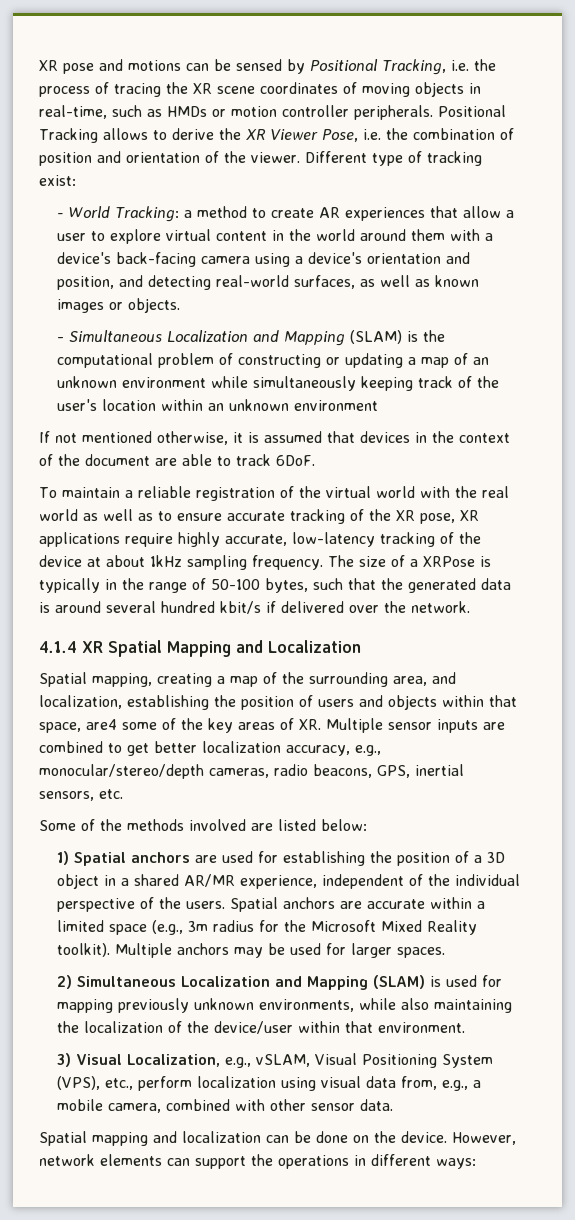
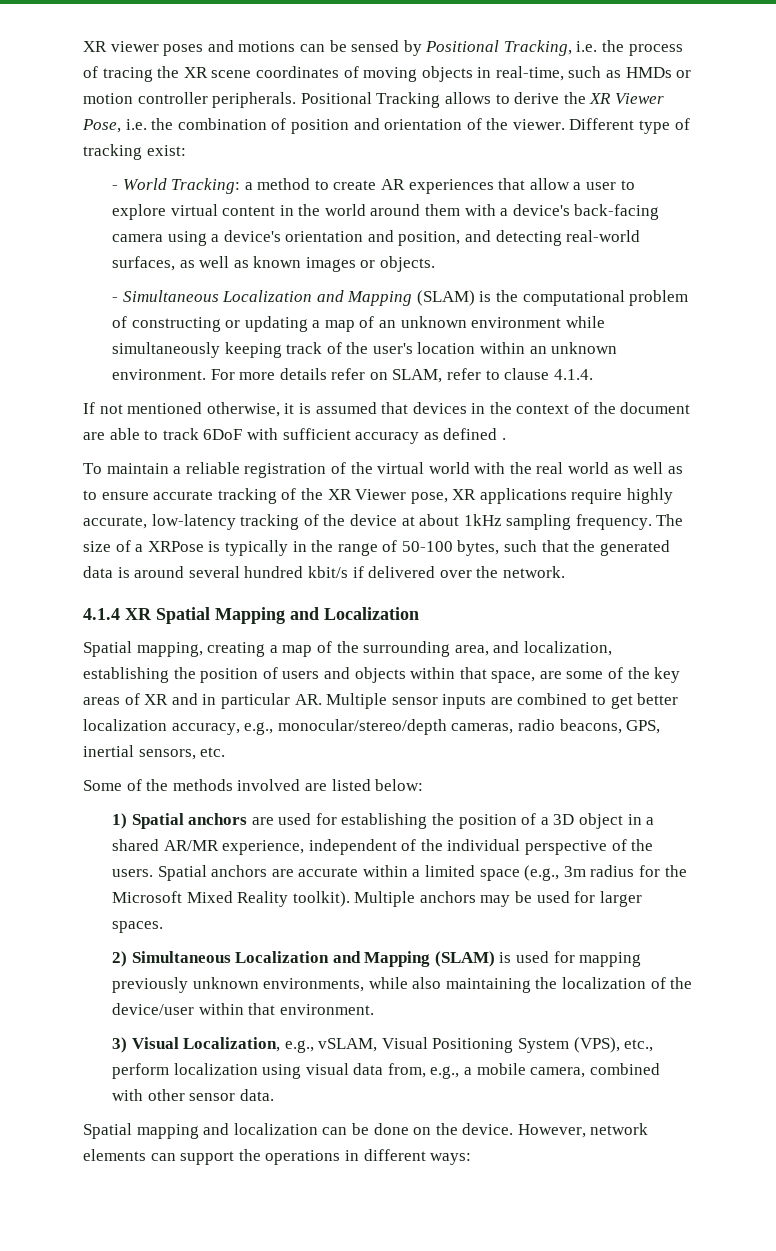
- XR pose and motions can be sensed by Positional Tracking, i.e. the process of tracing the XR scene coordinates of moving objects in real-time, such as HMDs or motion controller peripherals.
+ XR viewer poses and motions can be sensed by Positional Tracking, i.e. the process of tracing the XR scene coordinates of moving objects in real-time, such as HMDs or motion controller peripherals.
- - Simultaneous Localization and Mapping (SLAM) is the computational problem of constructing or updating a map of an unknown environment while simultaneously keeping track of the user's location within an unknown environment
+ - Simultaneous Localization and Mapping (SLAM) is the computational problem of constructing or updating a map of an unknown environment while simultaneously keeping track of the user's location within an unknown environment. For more details refer on SLAM, refer to clause 4.1.4.
- If not mentioned otherwise, it is assumed that devices in the context of the document are able to track 6DoF.
+ If not mentioned otherwise, it is assumed that devices in the context of the document are able to track 6DoF with sufficient accuracy as defined .
- To maintain a reliable registration of the virtual world with the real world as well as to ensure accurate tracking of the XR pose, XR applications require highly accurate, low-latency tracking of the device at about 1kHz sampling frequency.
+ To maintain a reliable registration of the virtual world with the real world as well as to ensure accurate tracking of the XR Viewer pose, XR applications require highly accurate, low-latency tracking of the device at about 1kHz sampling frequency.
- Spatial mapping, creating a map of the surrounding area, and localization, establishing the position of users and objects within that space, are4 some of the key areas of XR. Multiple sensor inputs are combined to get better localization accuracy, e.g., monocular/stereo/depth cameras, radio beacons, GPS, inertial sensors, etc.
+ Spatial mapping, creating a map of the surrounding area, and localization, establishing the position of users and objects within that space, are some of the key areas of XR and in particular AR. Multiple sensor inputs are combined to get better localization accuracy, e.g., monocular/stereo/depth cameras, radio beacons, GPS, inertial sensors, etc.

